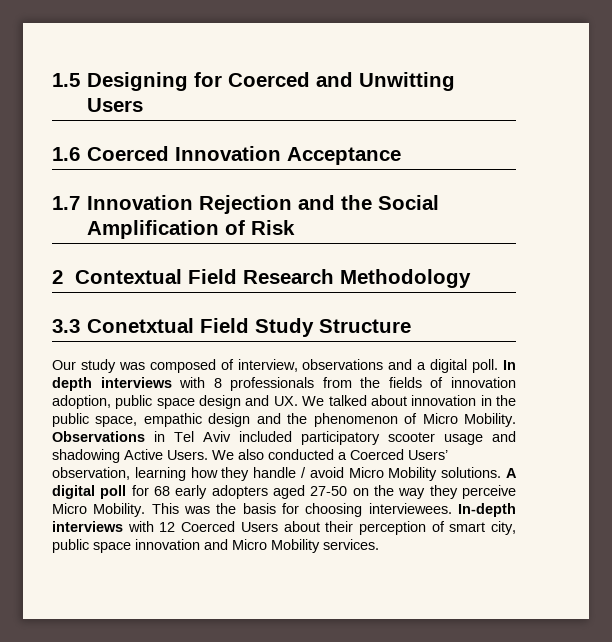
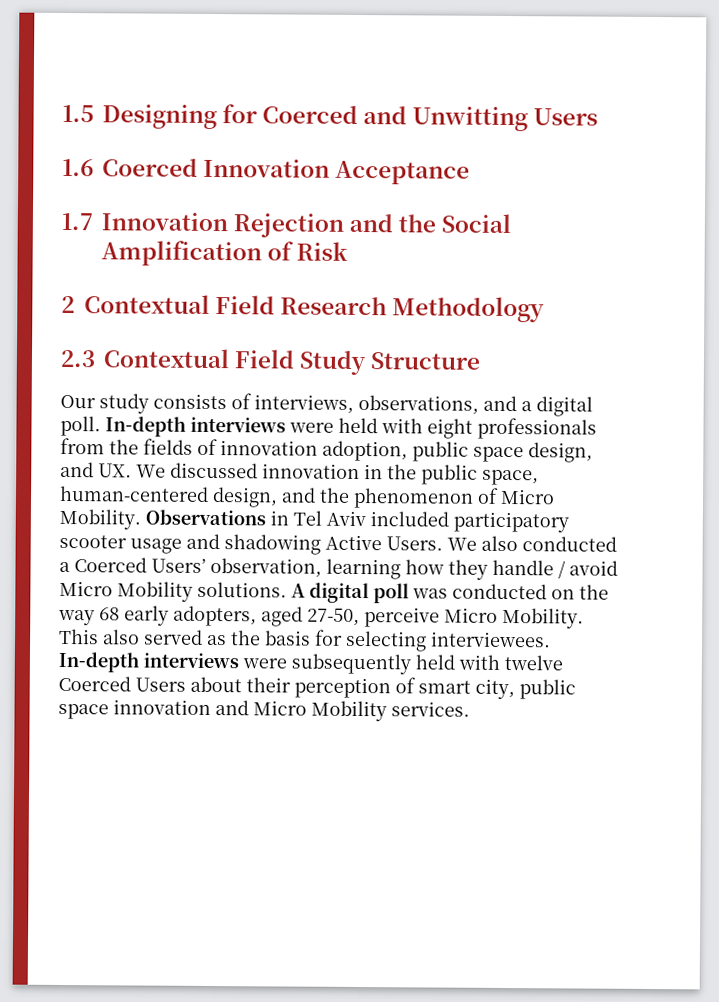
- 3.3 Conetxtual Field Study Structure
+ 2.3 Contextual Field Study Structure
- Our study was composed of interview, observations and a digital poll. In depth interviews with 8 professionals from the fields of innovation adoption, public space design and UX. We talked about innovation in the public space, empathic design and the phenomenon of Micro Mobility.
+ Our study consists of interviews, observations, and a digital poll. In-depth interviews were held with eight professionals from the fields of innovation adoption, public space design, and UX. We discussed innovation in the public space, human-centered design, and the phenomenon of Micro Mobility.
- A digital poll for 68 early adopters aged 27-50 on the way they perceive Micro Mobility.
+ A digital poll was conducted on the way 68 early adopters, aged 27-50, perceive Micro Mobility.
- This was the basis for choosing interviewees.
+ This also served as the basis for selecting interviewees.
- In-depth interviews with 12 Coerced Users about their perception of smart city, public space innovation and Micro Mobility services.
+ In-depth interviews were subsequently held with twelve Coerced Users about their perception of smart city, public space innovation and Micro Mobility services.

